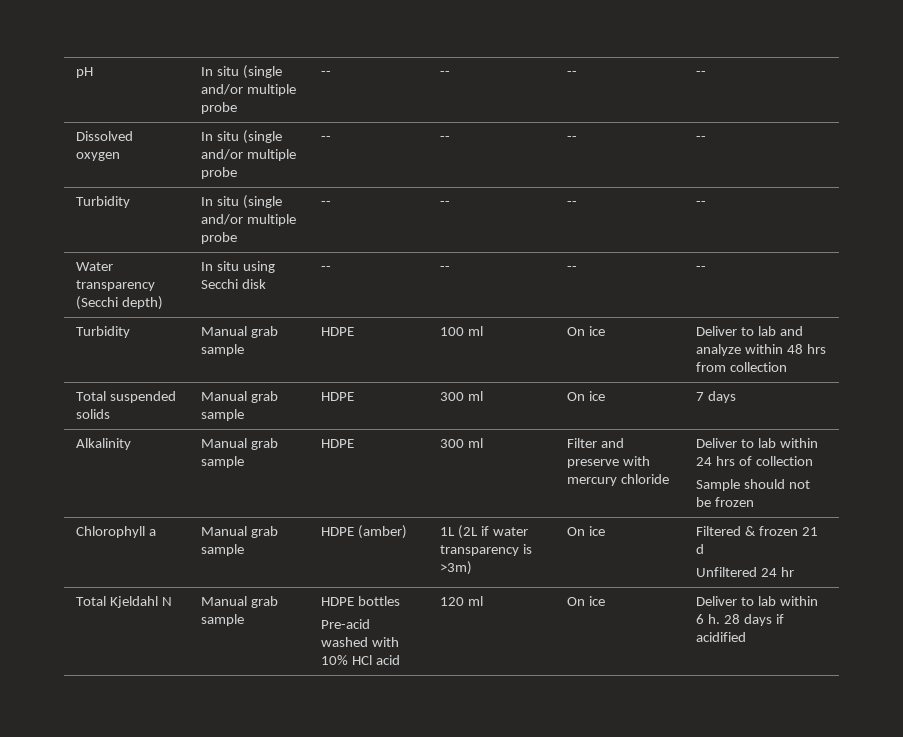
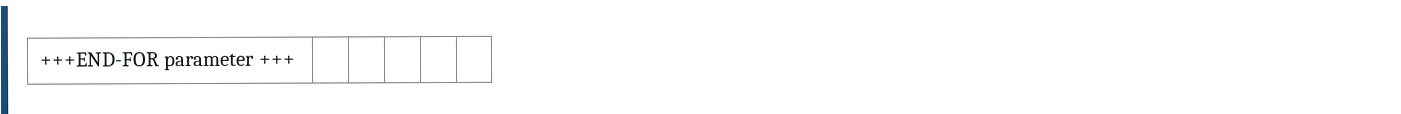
- pH | In situ (single and/or multiple probe | -- | -- | -- | --
- Dissolved oxygen | In situ (single and/or multiple probe | -- | -- | -- | --
- Turbidity | In situ (single and/or multiple probe | -- | -- | -- | --
- Water transparency (Secchi depth) | In situ using Secchi disk | -- | -- | -- | --
- Turbidity | Manual grab sample | HDPE | 100 ml | On ice | Deliver to lab and analyze within 48 hrs from collection
- Total suspended solids | Manual grab sample | HDPE | 300 ml | On ice | 7 days
- Alkalinity | Manual grab sample | HDPE | 300 ml | Filter and preserve with mercury chloride | Deliver to lab within 24 hrs of collection
- Sample should not be frozen
- Chlorophyll a | Manual grab sample | HDPE (amber) | 1L (2L if water transparency is >3m) | On ice | Filtered & frozen 21 d
- Unfiltered 24 hr
- Total Kjeldahl N | Manual grab sample | HDPE bottles
- Pre-acid washed with 10% HCl acid | 120 ml | On ice | Deliver to lab within 6 h. 28 days if acidified
+ +++END-FOR parameter +++ | | | | |

